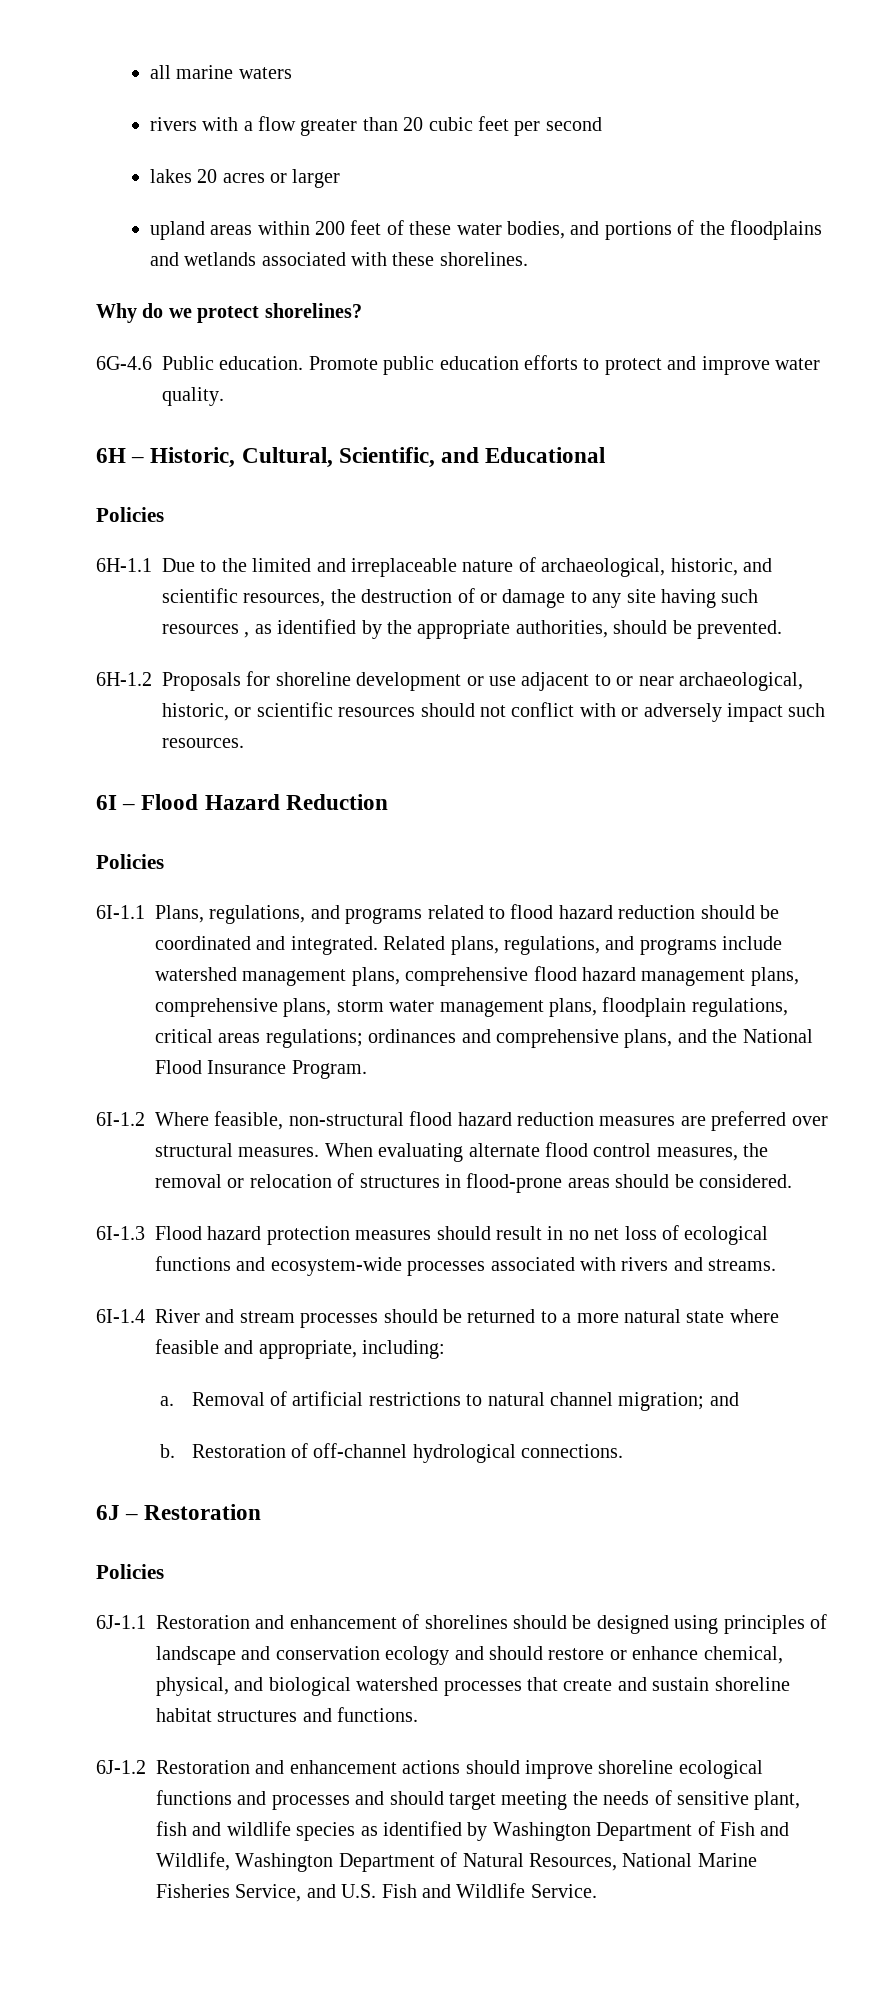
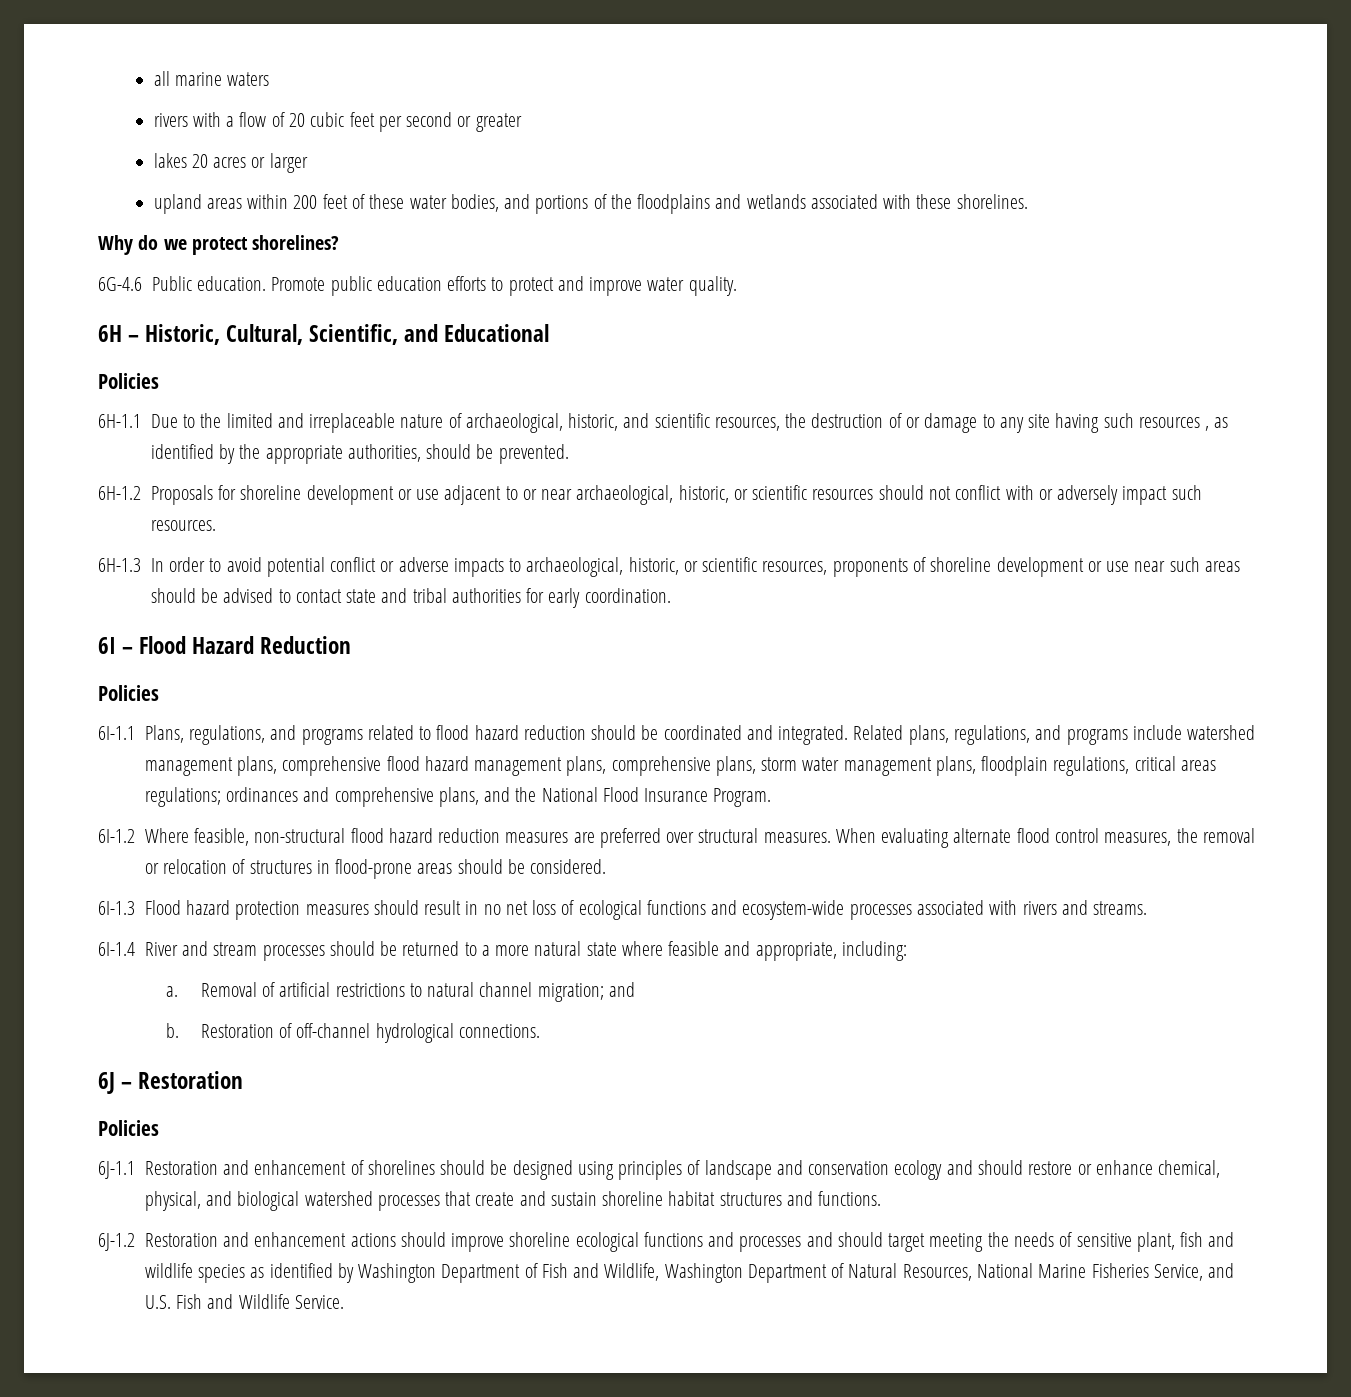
- rivers with a flow greater than 20 cubic feet per second
+ rivers with a flow of 20 cubic feet per second or greater
+ 6H-1.3 In order to avoid potential conflict or adverse impacts to archaeological, historic, or scientific resources, proponents of shoreline development or use near such areas should be advised to contact state and tribal authorities for early coordination.

